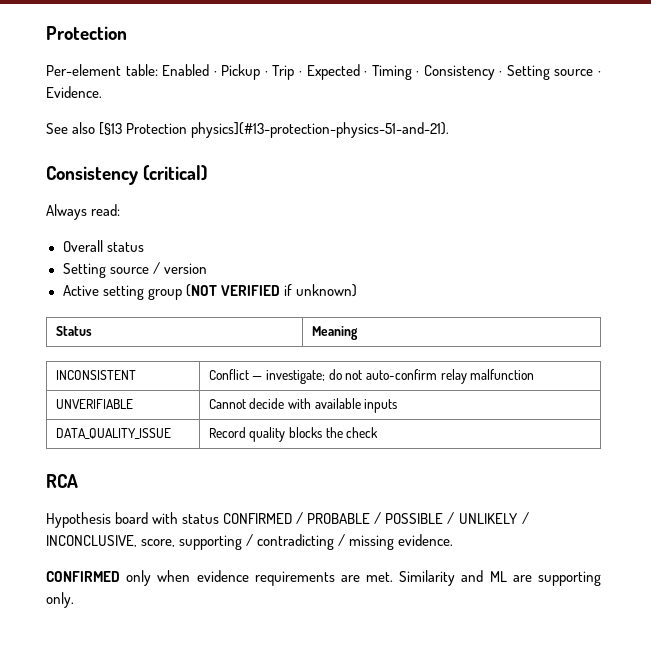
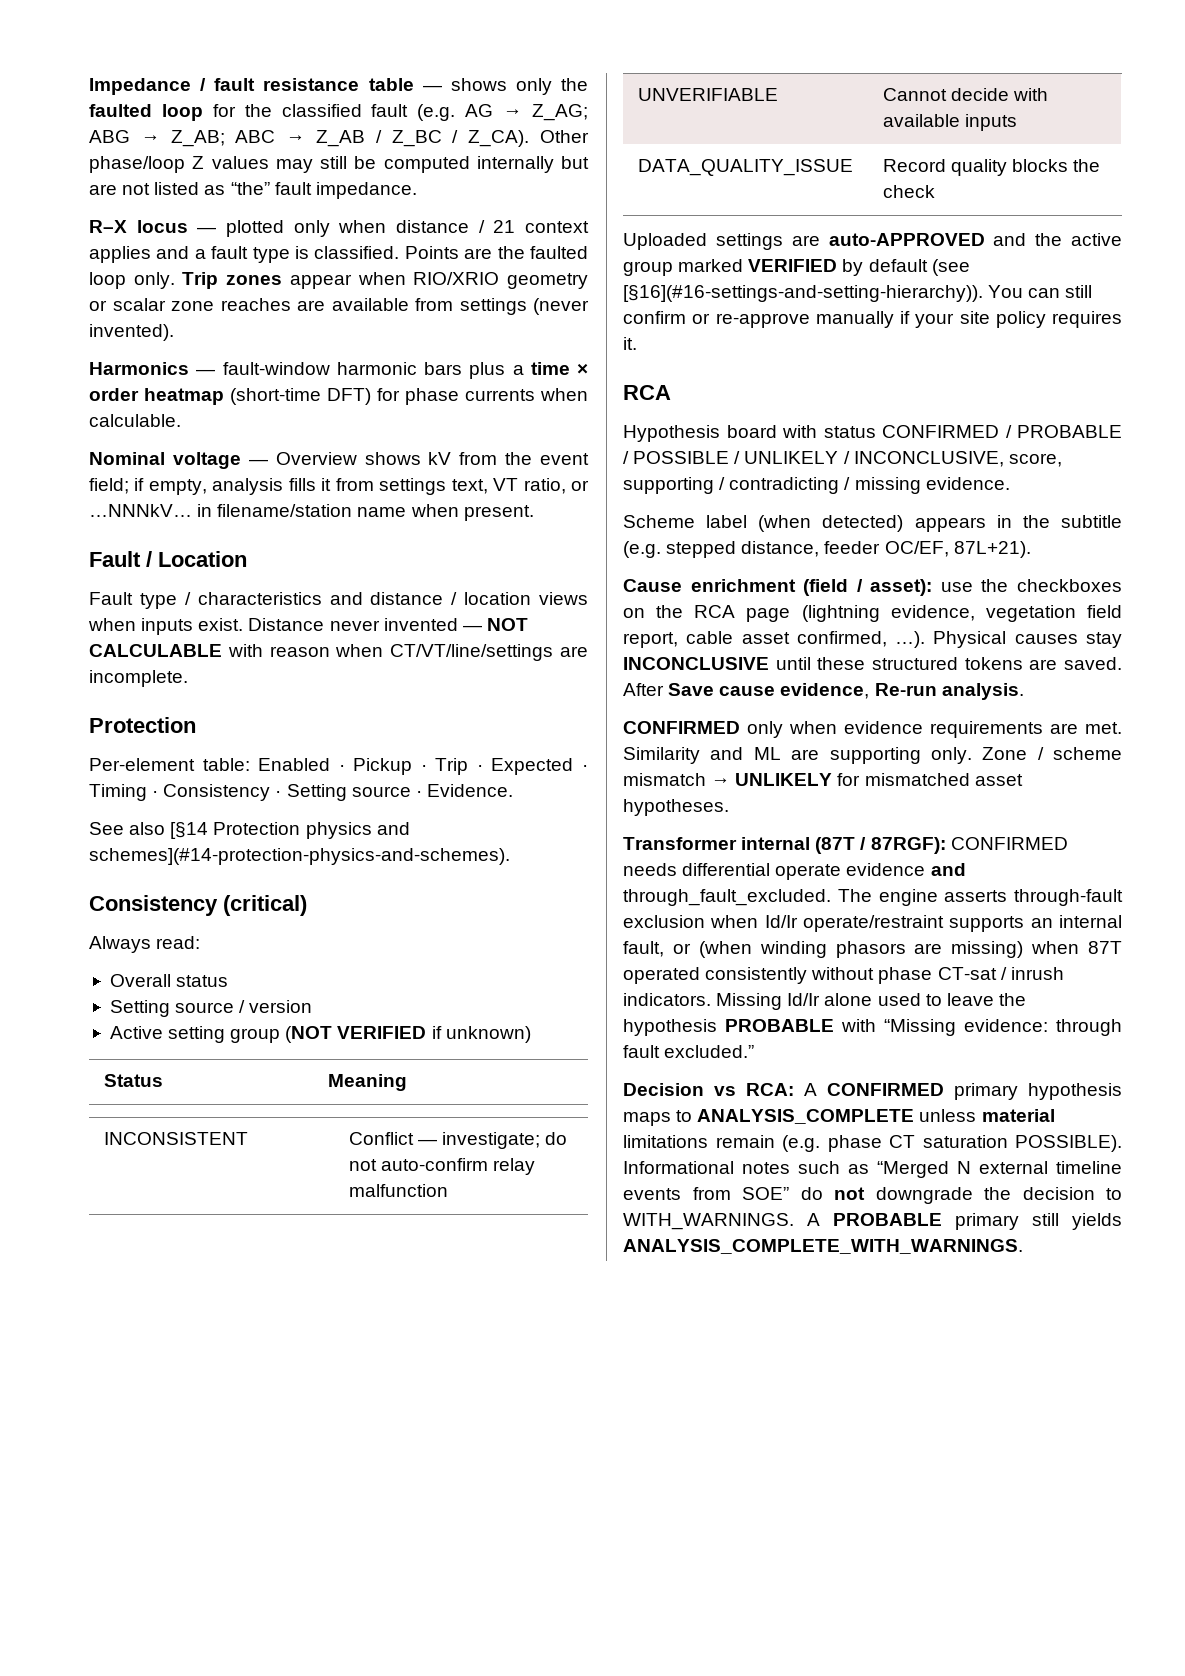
+ Impedance / fault resistance table — shows only the faulted loop for the classified fault (e.g. AG → Z_AG; ABG → Z_AB; ABC → Z_AB / Z_BC / Z_CA). Other phase/loop Z values may still be computed internally but are not listed as “the” fault impedance.
+ R–X locus — plotted only when distance / 21 context applies and a fault type is classified. Points are the faulted loop only. Trip zones appear when RIO/XRIO geometry or scalar zone reaches are available from settings (never invented).
+ Harmonics — fault-window harmonic bars plus a time × order heatmap (short-time DFT) for phase currents when calculable.
+ Nominal voltage — Overview shows kV from the event field; if empty, analysis fills it from settings text, VT ratio, or …NNNkV… in filename/station name when present.
+ Fault / Location
+ Fault type / characteristics and distance / location views when inputs exist. Distance never invented — NOT CALCULABLE with reason when CT/VT/line/settings are incomplete.
- See also [§13 Protection physics](#13-protection-physics-51-and-21).
+ See also [§14 Protection physics and schemes](#14-protection-physics-and-schemes).
+ Uploaded settings are auto-APPROVED and the active group marked VERIFIED by default (see [§16](#16-settings-and-setting-hierarchy)). You can still confirm or re-approve manually if your site policy requires it.
+ Scheme label (when detected) appears in the subtitle (e.g. stepped distance, feeder OC/EF, 87L+21).
+ Cause enrichment (field / asset): use the checkboxes on the RCA page (lightning evidence, vegetation field report, cable asset confirmed, …). Physical causes stay INCONCLUSIVE until these structured tokens are saved. After Save cause evidence, Re-run analysis.
+ Zone / scheme mismatch → UNLIKELY for mismatched asset hypotheses.
+ Transformer internal (87T / 87RGF): CONFIRMED needs differential operate evidence and through_fault_excluded. The engine asserts through-fault exclusion when Id/Ir operate/restraint supports an internal fault, or (when winding phasors are missing) when 87T operated consistently without phase CT-sat / inrush indicators. Missing Id/Ir alone used to leave the hypothesis PROBABLE with “Missing evidence: through fault excluded.”
+ Decision vs RCA: A CONFIRMED primary hypothesis maps to ANALYSIS_COMPLETE unless material limitations remain (e.g. phase CT saturation POSSIBLE). Informational notes such as “Merged N external timeline events from SOE” do not downgrade the decision to WITH_WARNINGS. A PROBABLE primary still yields ANALYSIS_COMPLETE_WITH_WARNINGS.

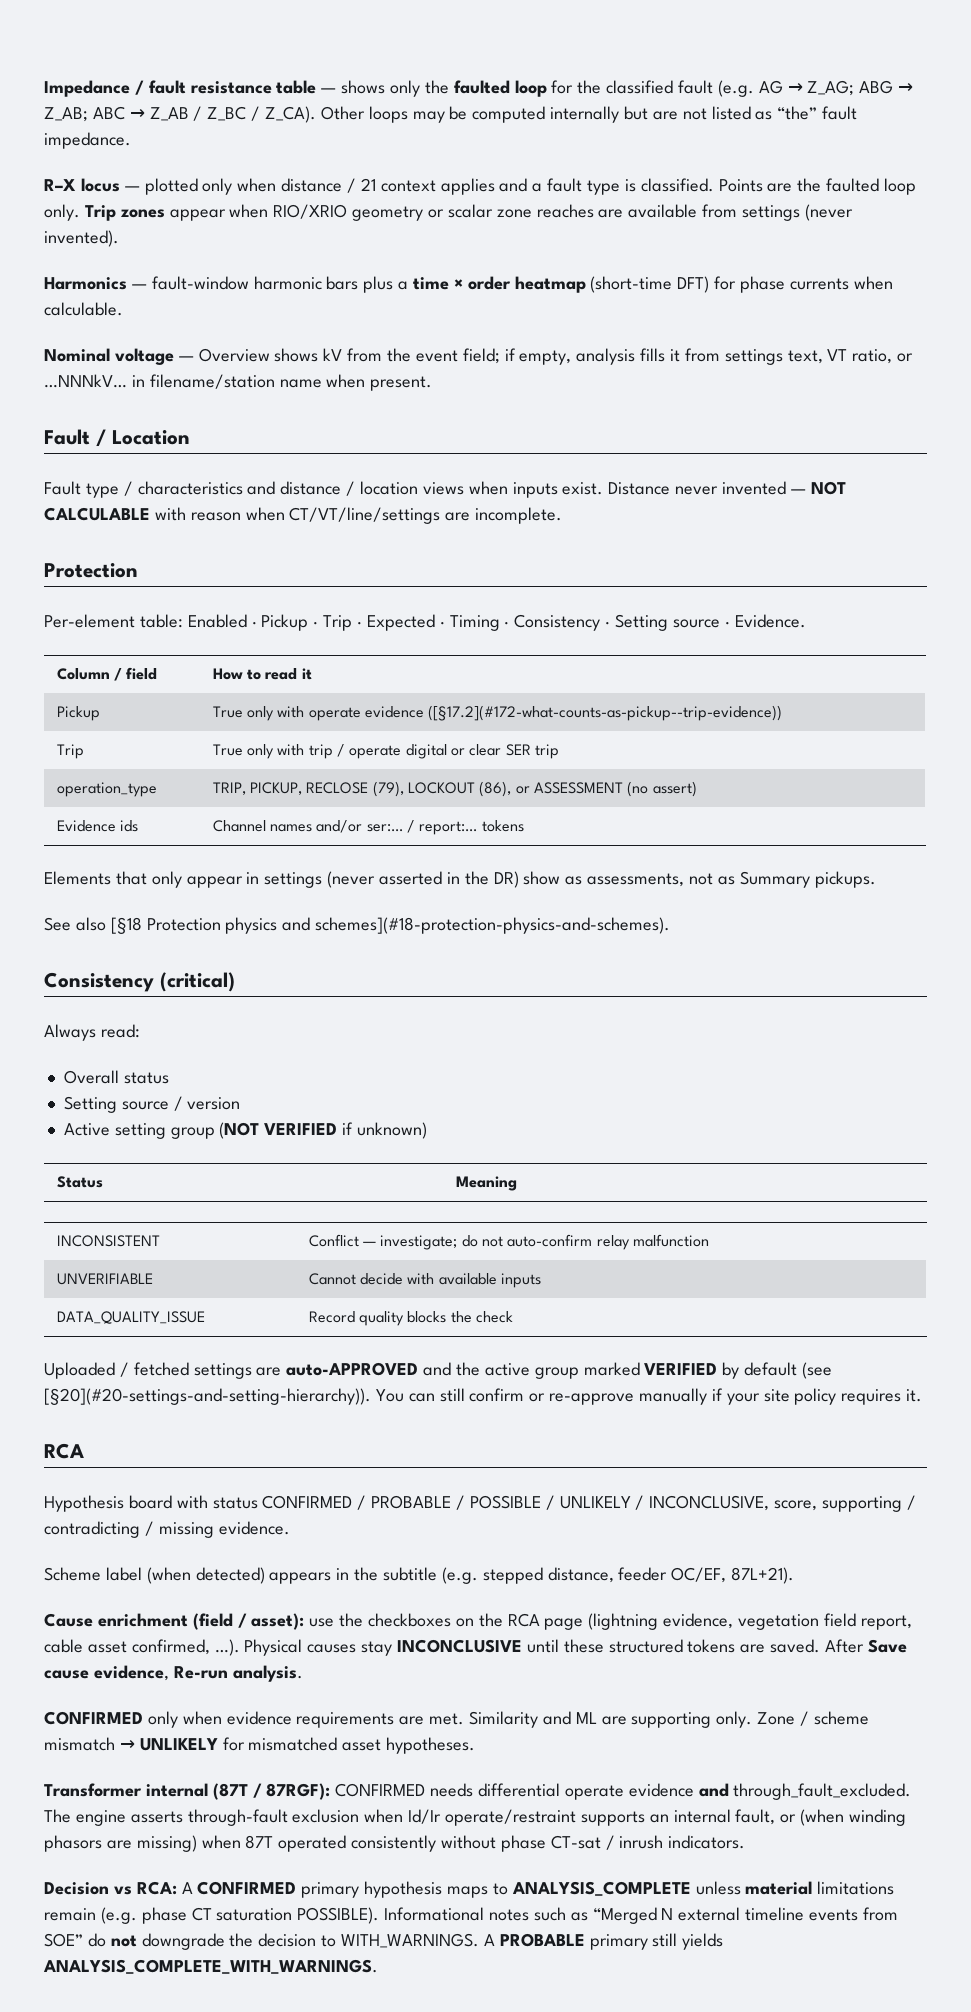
- Other phase/loop Z values may still be computed internally but are not listed as “the” fault impedance.
+ Other loops may be computed internally but are not listed as “the” fault impedance.
+ Column / field | How to read it
+ Pickup | True only with operate evidence ([§17.2](#172-what-counts-as-pickup--trip-evidence))
+ Trip | True only with trip / operate digital or clear SER trip
+ operation_type | TRIP, PICKUP, RECLOSE (79), LOCKOUT (86), or ASSESSMENT (no assert)
+ Evidence ids | Channel names and/or ser:… / report:… tokens
+ Elements that only appear in settings (never asserted in the DR) show as assessments, not as Summary pickups.
- See also [§14 Protection physics and schemes](#14-protection-physics-and-schemes).
+ See also [§18 Protection physics and schemes](#18-protection-physics-and-schemes).
- Uploaded settings are auto-APPROVED and the active group marked VERIFIED by default (see [§16](#16-settings-and-setting-hierarchy)).
+ Uploaded / fetched settings are auto-APPROVED and the active group marked VERIFIED by default (see [§20](#20-settings-and-setting-hierarchy)).
- Missing Id/Ir alone used to leave the hypothesis PROBABLE with “Missing evidence: through fault excluded.”

